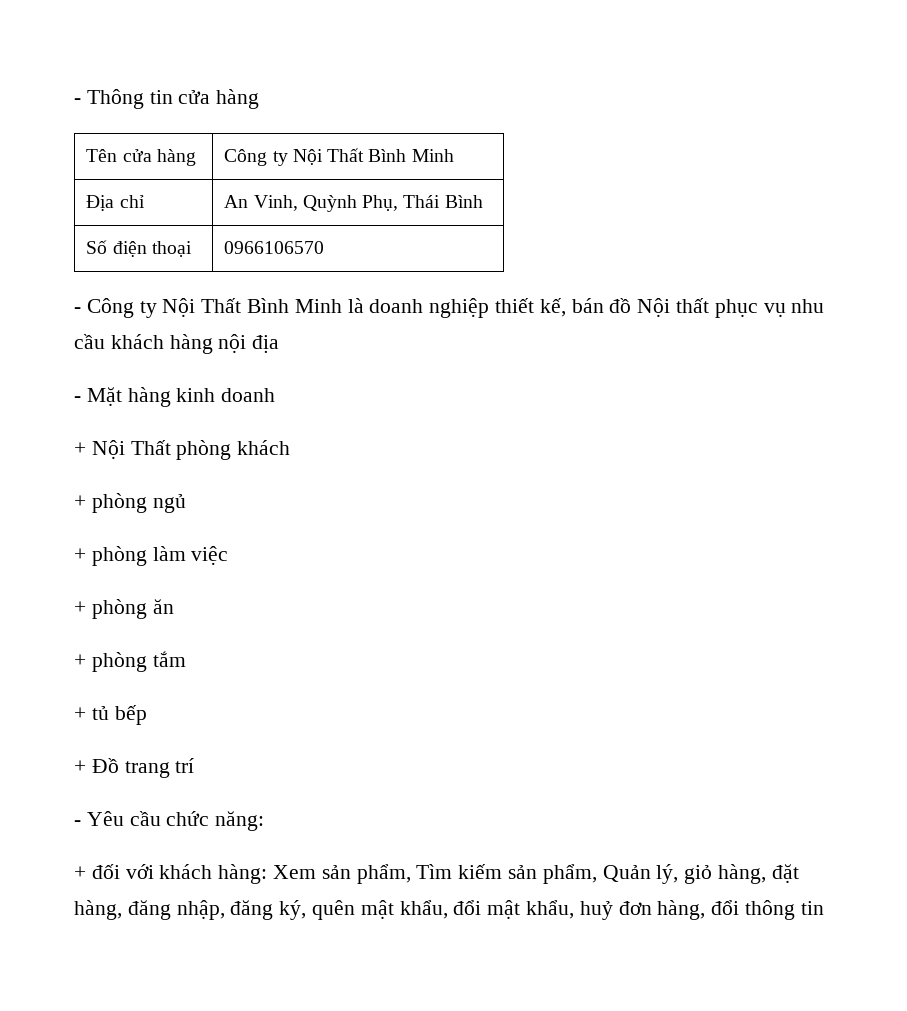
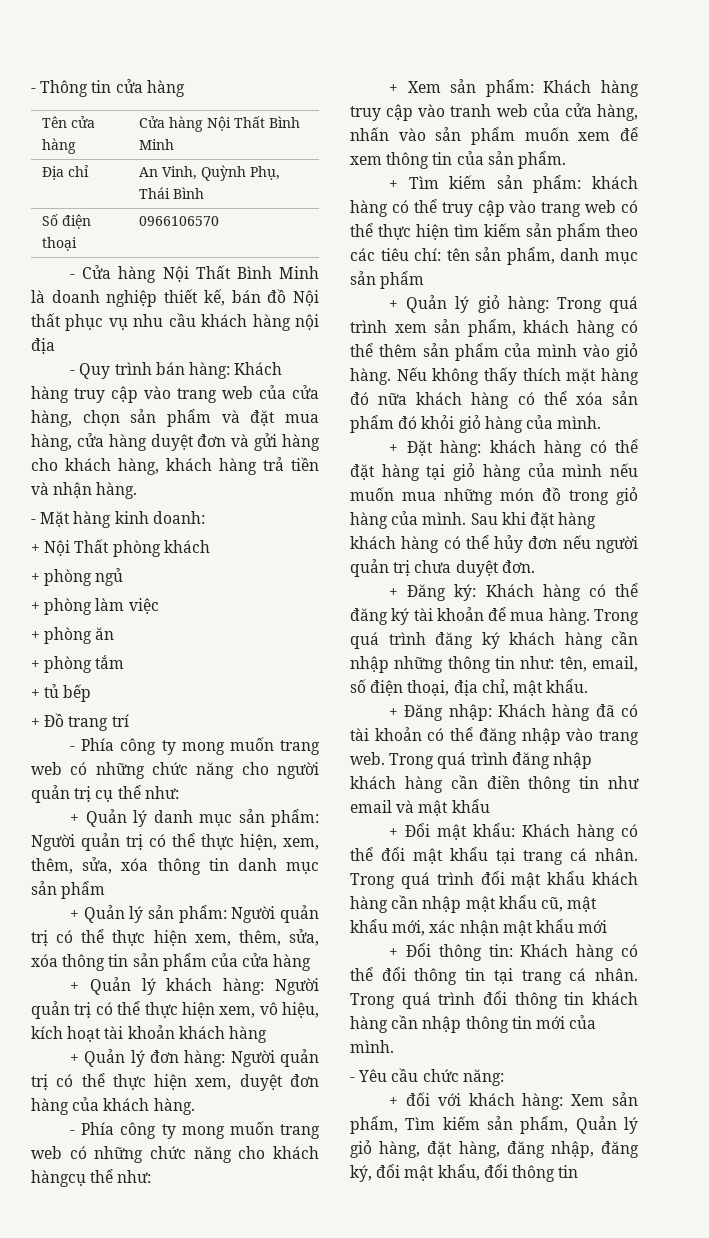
- Tên cửa hàng | Công ty Nội Thất Bình Minh
+ Tên cửa hàng | Cửa hàng Nội Thất Bình Minh
- - Công ty Nội Thất Bình Minh là doanh nghiệp thiết kế, bán đồ Nội thất phục vụ nhu cầu khách hàng nội địa
+ - Cửa hàng Nội Thất Bình Minh là doanh nghiệp thiết kế, bán đồ Nội thất phục vụ nhu cầu khách hàng nội địa
+ - Quy trình bán hàng: Khách hàng truy cập vào trang web của cửa hàng, chọn sản phẩm và đặt mua hàng, cửa hàng duyệt đơn và gửi hàng cho khách hàng, khách hàng trả tiền và nhận hàng.
- - Mặt hàng kinh doanh
+ - Mặt hàng kinh doanh:
+ - Phía công ty mong muốn trang web có những chức năng cho người quản trị cụ thể như:
+ + Quản lý danh mục sản phẩm: Người quản trị có thể thực hiện, xem, thêm, sửa, xóa thông tin danh mục sản phẩm
+ + Quản lý sản phẩm: Người quản trị có thể thực hiện xem, thêm, sửa, xóa thông tin sản phẩm của cửa hàng
+ + Quản lý khách hàng: Người quản trị có thể thực hiện xem, vô hiệu, kích hoạt tài khoản khách hàng
+ + Quản lý đơn hàng: Người quản trị có thể thực hiện xem, duyệt đơn hàng của khách hàng.
+ - Phía công ty mong muốn trang web có những chức năng cho khách hàngcụ thể như:
+ + Xem sản phẩm: Khách hàng truy cập vào tranh web của cửa hàng, nhấn vào sản phẩm muốn xem để xem thông tin của sản phẩm.
+ + Tìm kiếm sản phẩm: khách hàng có thể truy cập vào trang web có thể thực hiện tìm kiếm sản phẩm theo các tiêu chí: tên sản phẩm, danh mục sản phẩm
+ + Quản lý giỏ hàng: Trong quá trình xem sản phẩm, khách hàng có thể thêm sản phẩm của mình vào giỏ hàng. Nếu không thấy thích mặt hàng đó nữa khách hàng có thể xóa sản phẩm đó khỏi giỏ hàng của mình.
+ + Đặt hàng: khách hàng có thể đặt hàng tại giỏ hàng của mình nếu muốn mua những món đồ trong giỏ hàng của mình. Sau khi đặt hàng khách hàng có thể hủy đơn nếu người quản trị chưa duyệt đơn.
+ + Đăng ký: Khách hàng có thể đăng ký tài khoản để mua hàng. Trong quá trình đăng ký khách hàng cần nhập những thông tin như: tên, email, số điện thoại, địa chỉ, mật khẩu.
+ + Đăng nhập: Khách hàng đã có tài khoản có thể đăng nhập vào trang web. Trong quá trình đăng nhập khách hàng cần điền thông tin như email và mật khẩu
+ + Đổi mật khẩu: Khách hàng có thể đổi mật khẩu tại trang cá nhân. Trong quá trình đổi mật khẩu khách hàng cần nhập mật khẩu cũ, mật khẩu mới, xác nhận mật khẩu mới
+ + Đổi thông tin: Khách hàng có thể đổi thông tin tại trang cá nhân. Trong quá trình đổi thông tin khách hàng cần nhập thông tin mới của mình.
- + đối với khách hàng: Xem sản phẩm, Tìm kiếm sản phẩm, Quản lý, giỏ hàng, đặt hàng, đăng nhập, đăng ký, quên mật khẩu, đổi mật khẩu, huỷ đơn hàng, đổi thông tin
+ + đối với khách hàng: Xem sản phẩm, Tìm kiếm sản phẩm, Quản lý giỏ hàng, đặt hàng, đăng nhập, đăng ký, đổi mật khẩu, đổi thông tin

